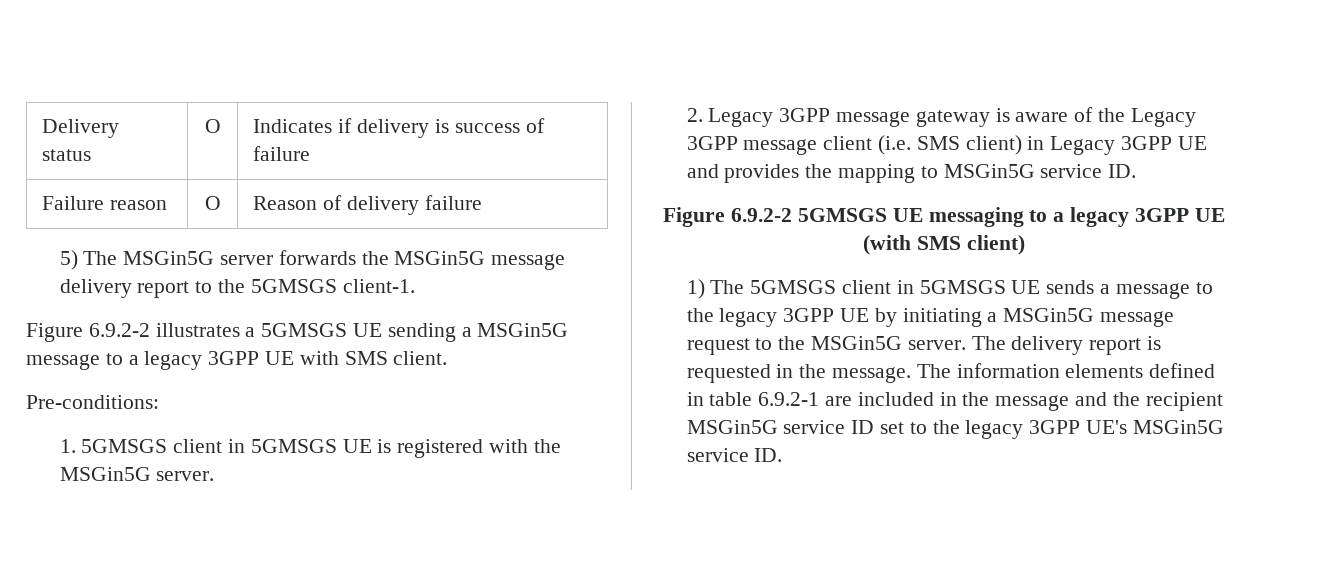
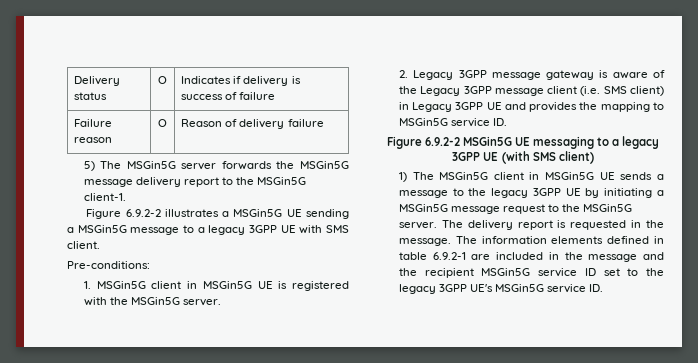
- 5) The MSGin5G server forwards the MSGin5G message delivery report to the 5GMSGS client-1.
+ 5) The MSGin5G server forwards the MSGin5G message delivery report to the MSGin5G client-1.
- Figure 6.9.2-2 illustrates a 5GMSGS UE sending a MSGin5G message to a legacy 3GPP UE with SMS client.
+ Figure 6.9.2-2 illustrates a MSGin5G UE sending a MSGin5G message to a legacy 3GPP UE with SMS client.
- 1. 5GMSGS client in 5GMSGS UE is registered with the MSGin5G server.
+ 1. MSGin5G client in MSGin5G UE is registered with the MSGin5G server.
- Figure 6.9.2-2 5GMSGS UE messaging to a legacy 3GPP UE (with SMS client)
+ Figure 6.9.2-2 MSGin5G UE messaging to a legacy 3GPP UE (with SMS client)
- 1) The 5GMSGS client in 5GMSGS UE sends a message to the legacy 3GPP UE by initiating a MSGin5G message request to the MSGin5G server.
+ 1) The MSGin5G client in MSGin5G UE sends a message to the legacy 3GPP UE by initiating a MSGin5G message request to the MSGin5G server.

